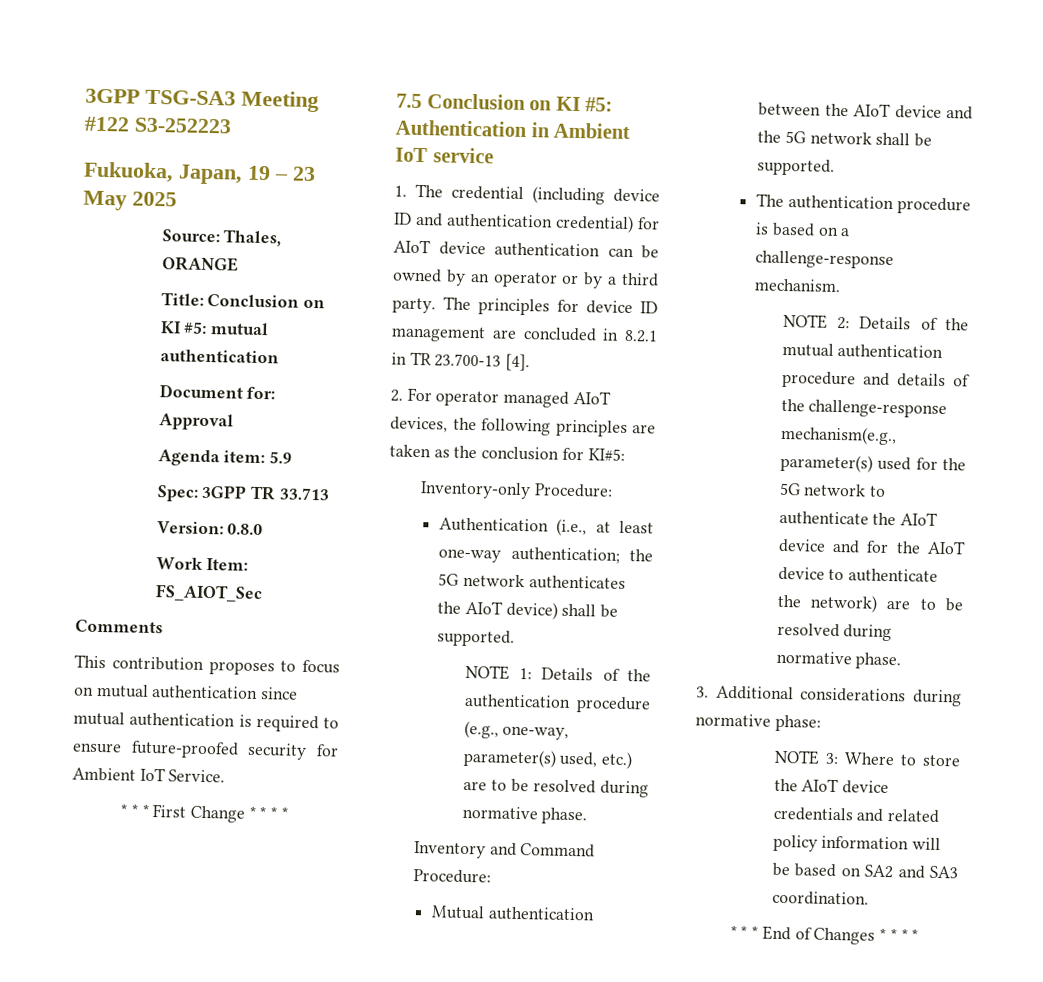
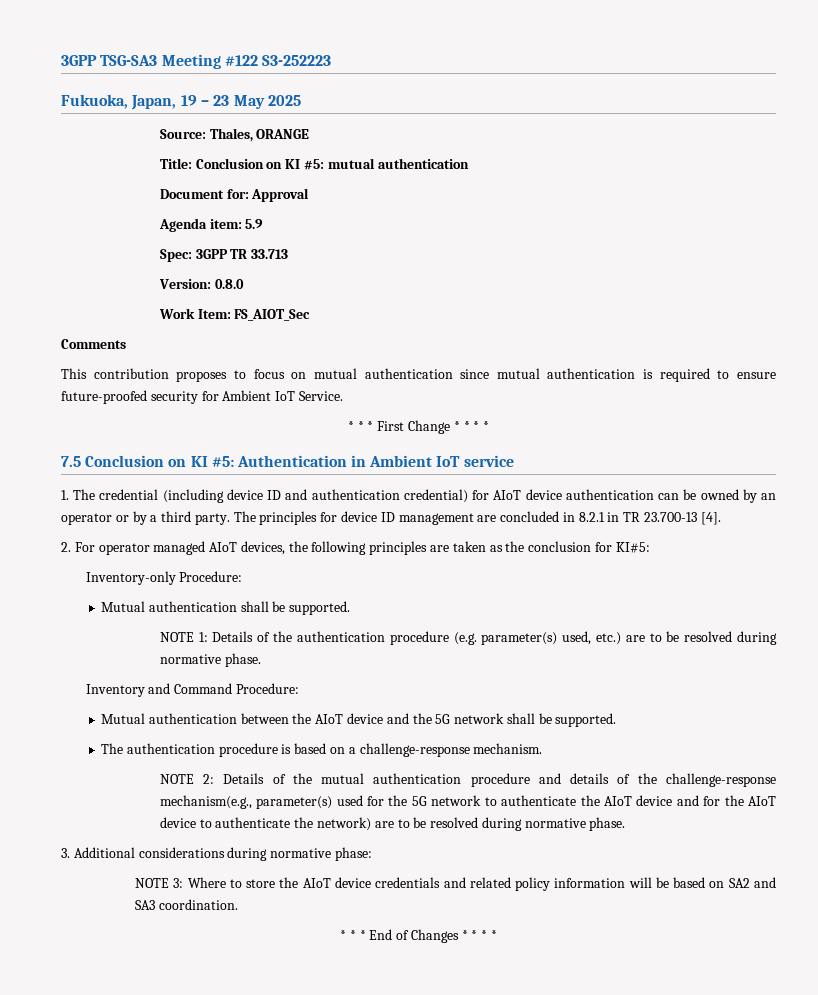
- Authentication (i.e., at least one-way authentication; the 5G network authenticates the AIoT device) shall be supported.
+ Mutual authentication shall be supported.
- NOTE 1: Details of the authentication procedure (e.g., one-way, parameter(s) used, etc.) are to be resolved during normative phase.
+ NOTE 1: Details of the authentication procedure (e.g. parameter(s) used, etc.) are to be resolved during normative phase.

